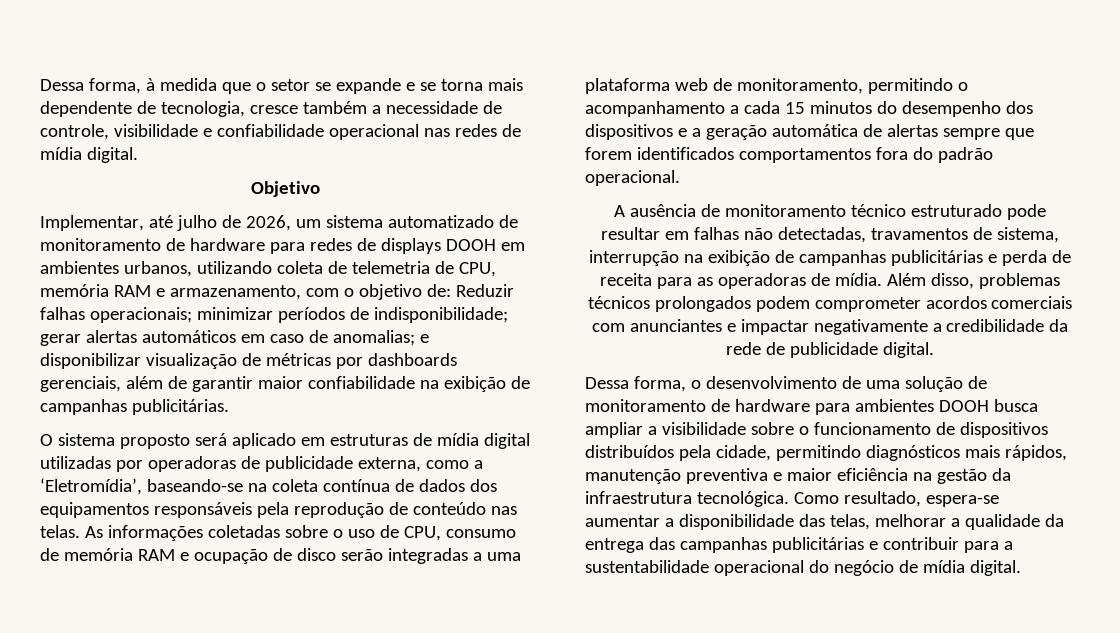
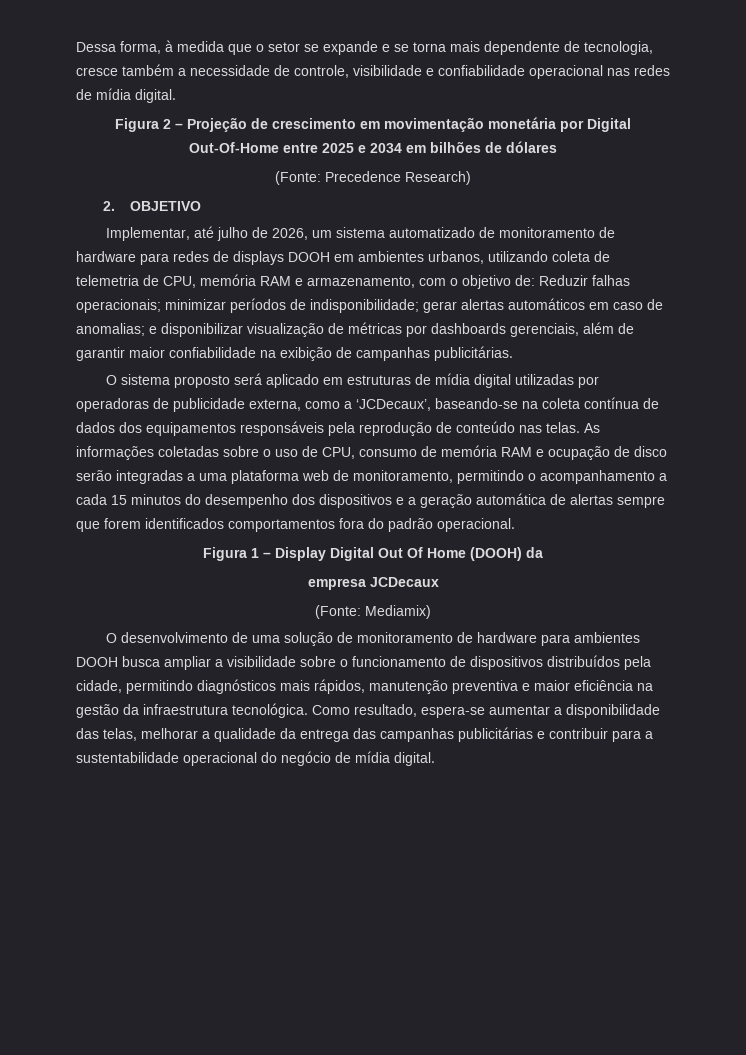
- Objetivo
+ Figura 2 – Projeção de crescimento em movimentação monetária por Digital Out-Of-Home entre 2025 e 2034 em bilhões de dólares
+ (Fonte: Precedence Research)
+ 2. OBJETIVO
- O sistema proposto será aplicado em estruturas de mídia digital utilizadas por operadoras de publicidade externa, como a ‘Eletromídia’, baseando-se na coleta contínua de dados dos equipamentos responsáveis pela reprodução de conteúdo nas telas.
+ O sistema proposto será aplicado em estruturas de mídia digital utilizadas por operadoras de publicidade externa, como a ‘JCDecaux’, baseando-se na coleta contínua de dados dos equipamentos responsáveis pela reprodução de conteúdo nas telas.
- A ausência de monitoramento técnico estruturado pode resultar em falhas não detectadas, travamentos de sistema, interrupção na exibição de campanhas publicitárias e perda de receita para as operadoras de mídia. Além disso, problemas técnicos prolongados podem comprometer acordos comerciais com anunciantes e impactar negativamente a credibilidade da rede de publicidade digital.
- Dessa forma, o desenvolvimento de uma solução de monitoramento de hardware para ambientes DOOH busca ampliar a visibilidade sobre o funcionamento de dispositivos distribuídos pela cidade, permitindo diagnósticos mais rápidos, manutenção preventiva e maior eficiência na gestão da infraestrutura tecnológica.
+ Figura 1 – Display Digital Out Of Home (DOOH) da
+ empresa JCDecaux
+ (Fonte: Mediamix)
+ O desenvolvimento de uma solução de monitoramento de hardware para ambientes DOOH busca ampliar a visibilidade sobre o funcionamento de dispositivos distribuídos pela cidade, permitindo diagnósticos mais rápidos, manutenção preventiva e maior eficiência na gestão da infraestrutura tecnológica.

